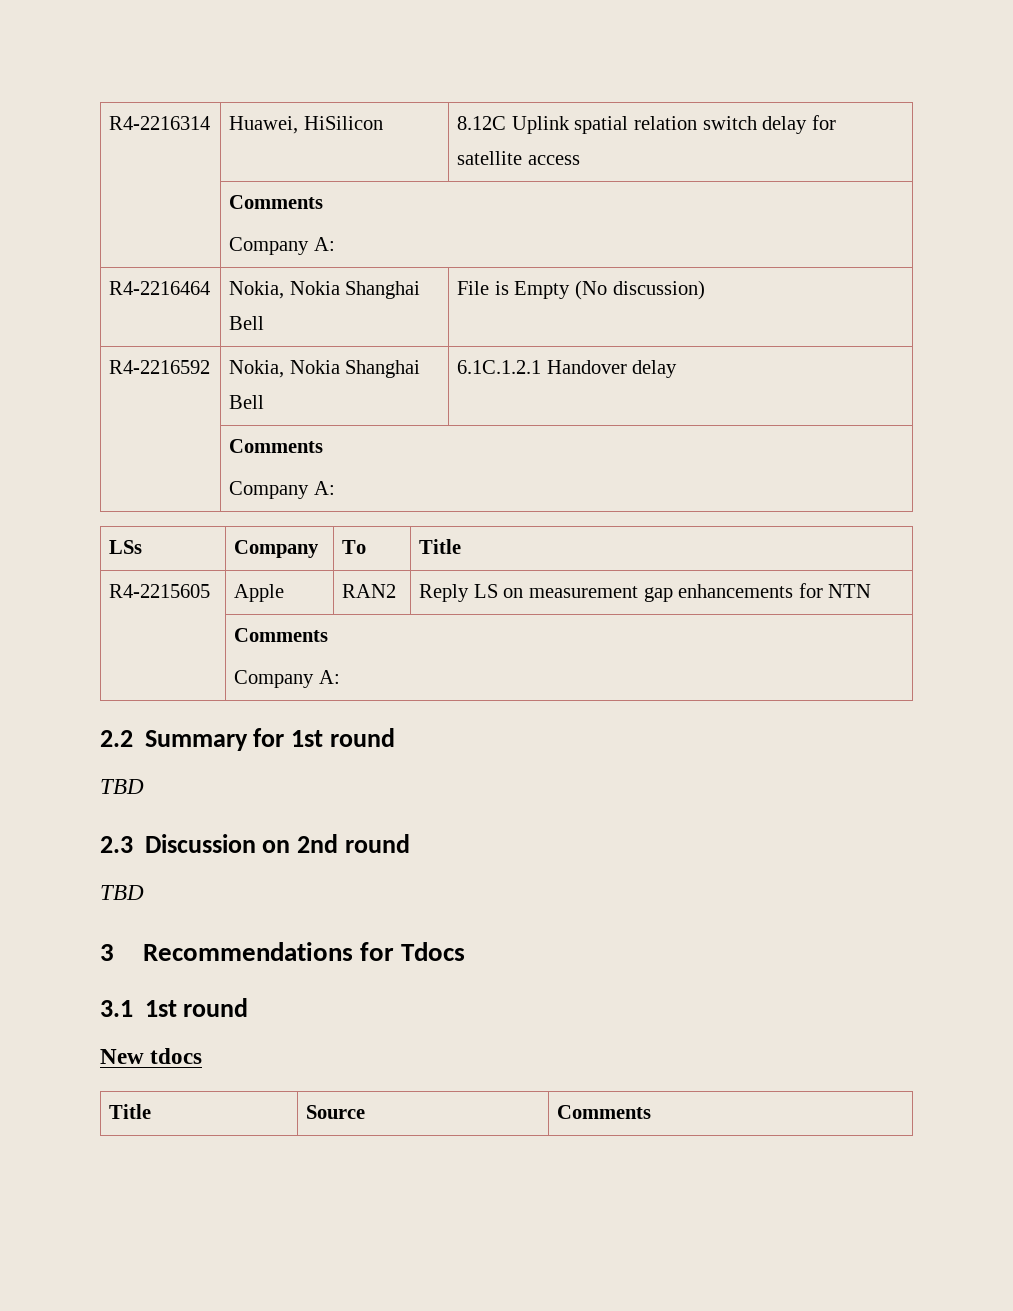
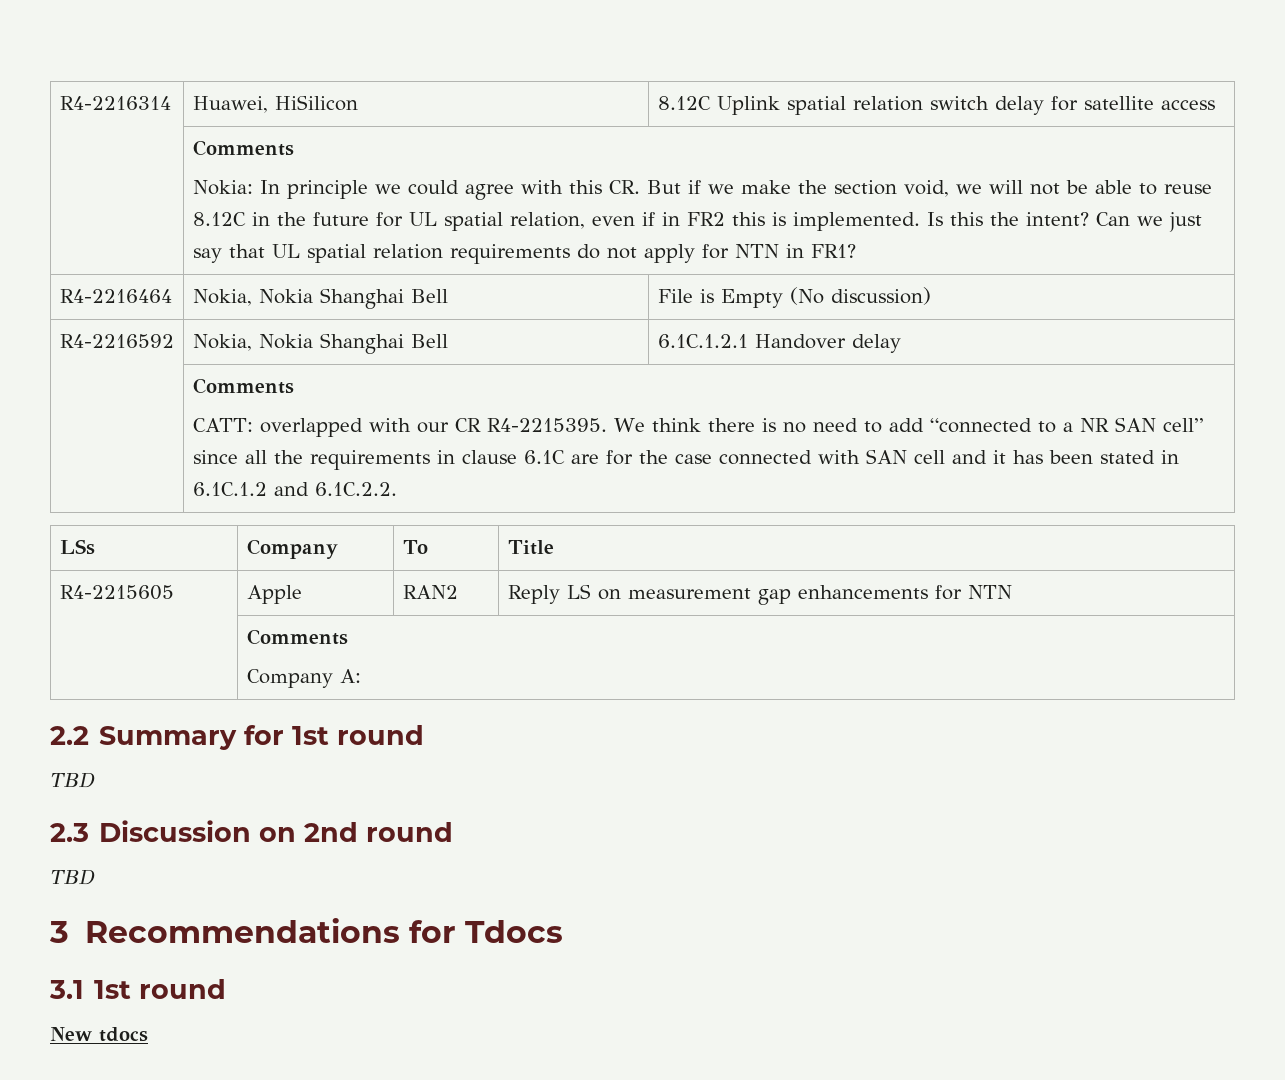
  R4-2216314 | Huawei, HiSilicon | 8.12C Uplink spatial relation switch delay for satellite access
  | Comments
- Company A:
+ Nokia: In principle we could agree with this CR. But if we make the section void, we will not be able to reuse 8.12C in the future for UL spatial relation, even if in FR2 this is implemented. Is this the intent? Can we just say that UL spatial relation requirements do not apply for NTN in FR1?
  R4-2216592 | Nokia, Nokia Shanghai Bell | 6.1C.1.2.1 Handover delay
  | Comments
- Company A:
+ CATT: overlapped with our CR R4-2215395. We think there is no need to add “connected to a NR SAN cell” since all the requirements in clause 6.1C are for the case connected with SAN cell and it has been stated in 6.1C.1.2 and 6.1C.2.2.
- Title | Source | Comments

